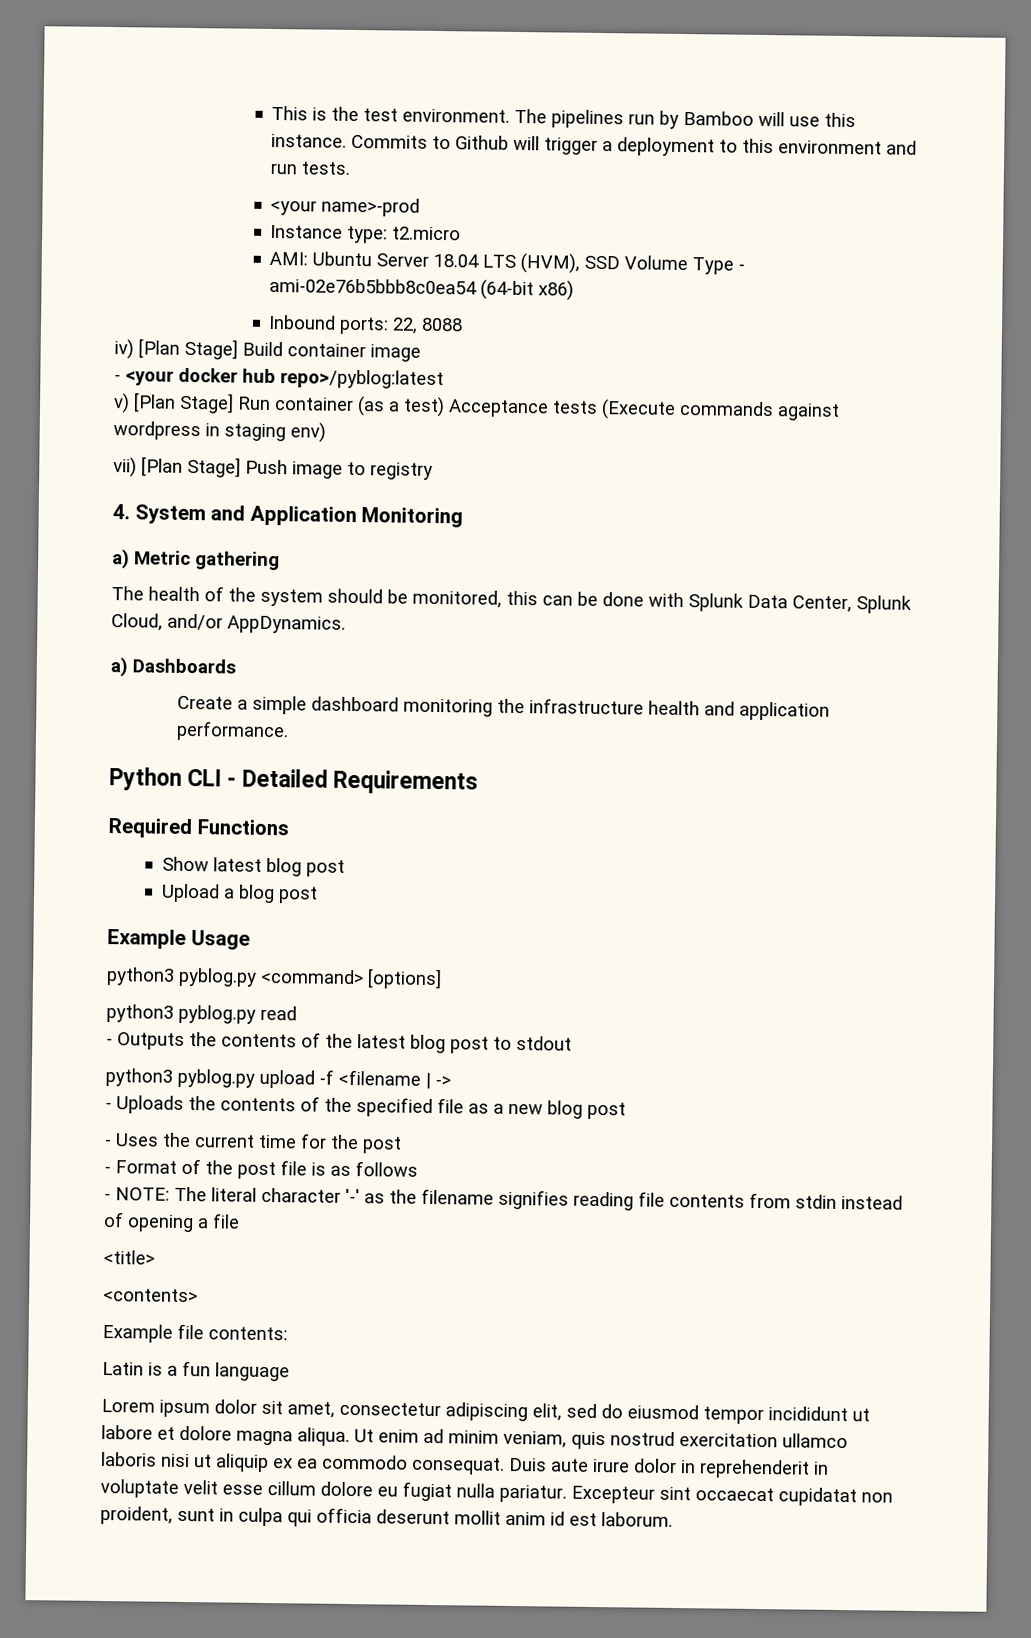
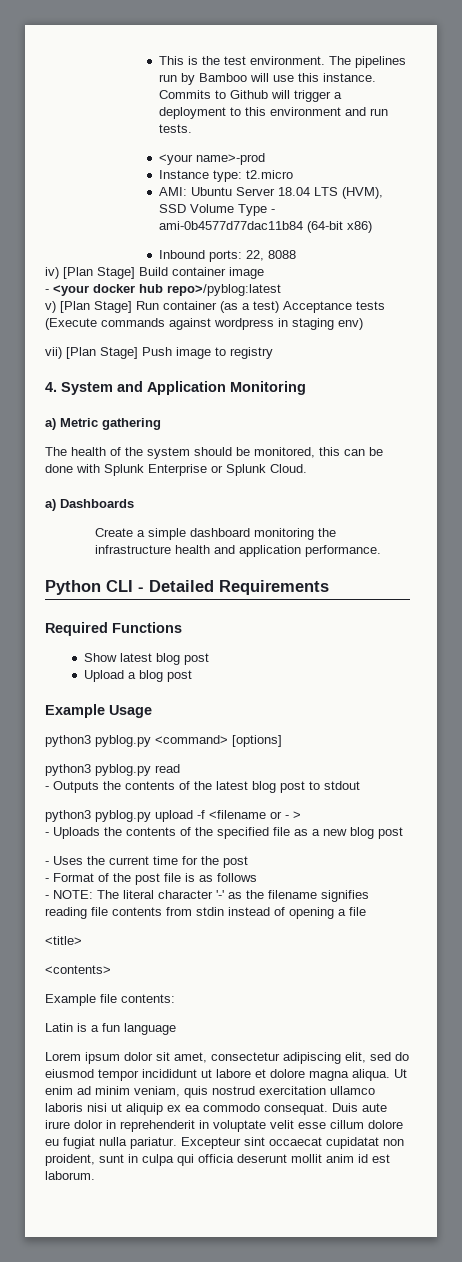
- AMI: Ubuntu Server 18.04 LTS (HVM), SSD Volume Type - ami-02e76b5bbb8c0ea54 (64-bit x86)
+ AMI: Ubuntu Server 18.04 LTS (HVM), SSD Volume Type - ami-0b4577d77dac11b84 (64-bit x86)
- The health of the system should be monitored, this can be done with Splunk Data Center, Splunk Cloud, and/or AppDynamics.
+ The health of the system should be monitored, this can be done with Splunk Enterprise or Splunk Cloud.
- python3 pyblog.py upload -f <filename | ->
+ python3 pyblog.py upload -f <filename or - >

